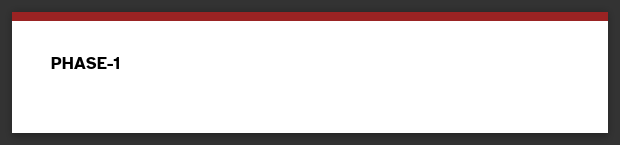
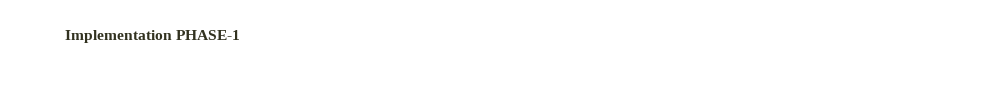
- PHASE-1
+ Implementation PHASE-1

